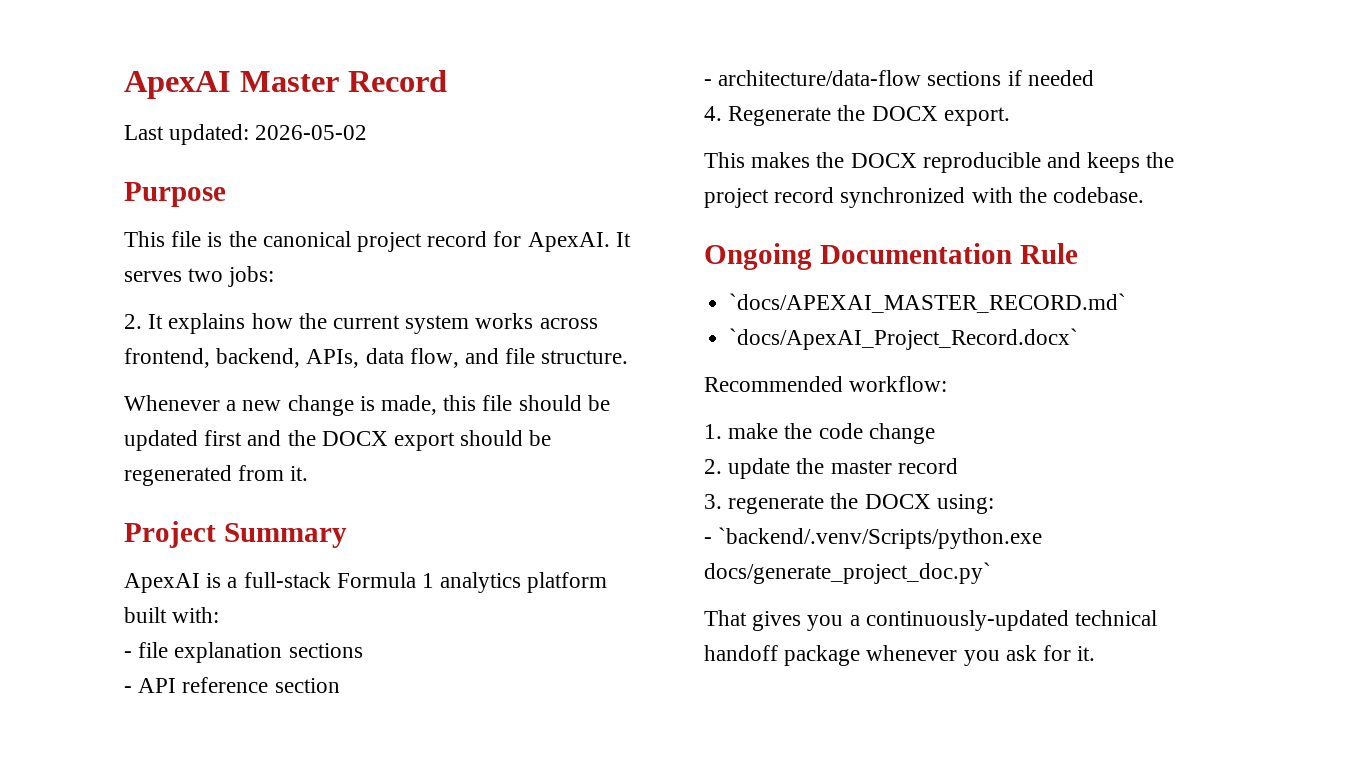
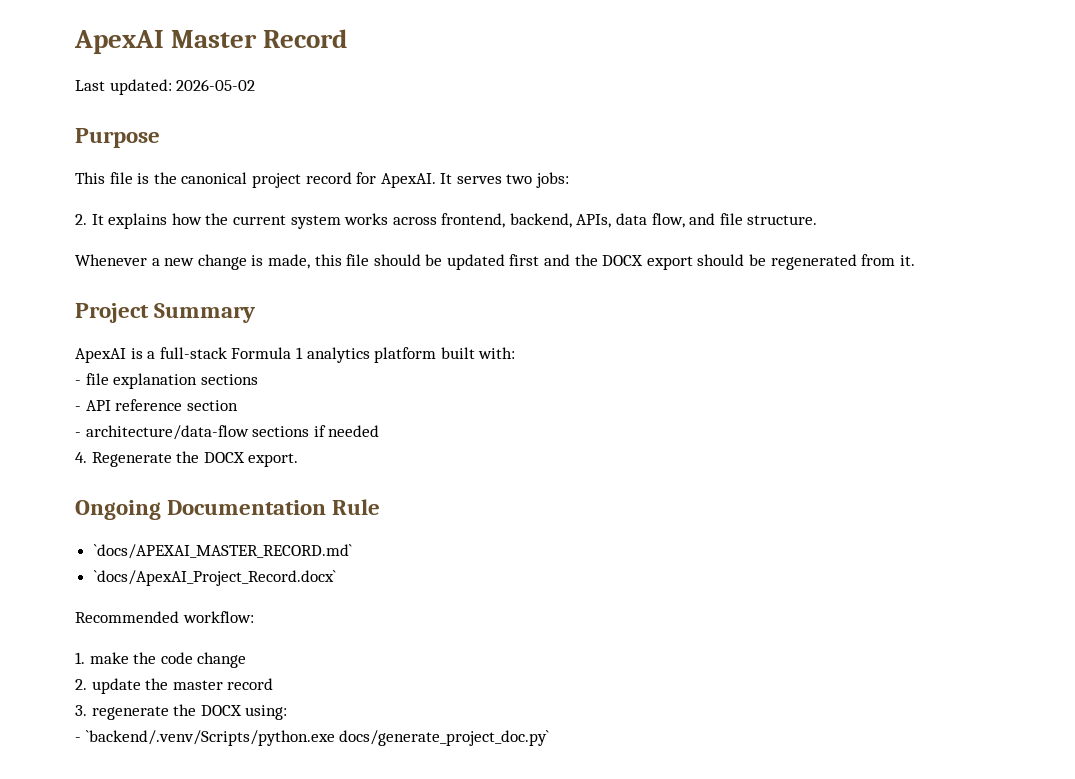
- This makes the DOCX reproducible and keeps the project record synchronized with the codebase.
- That gives you a continuously-updated technical handoff package whenever you ask for it.

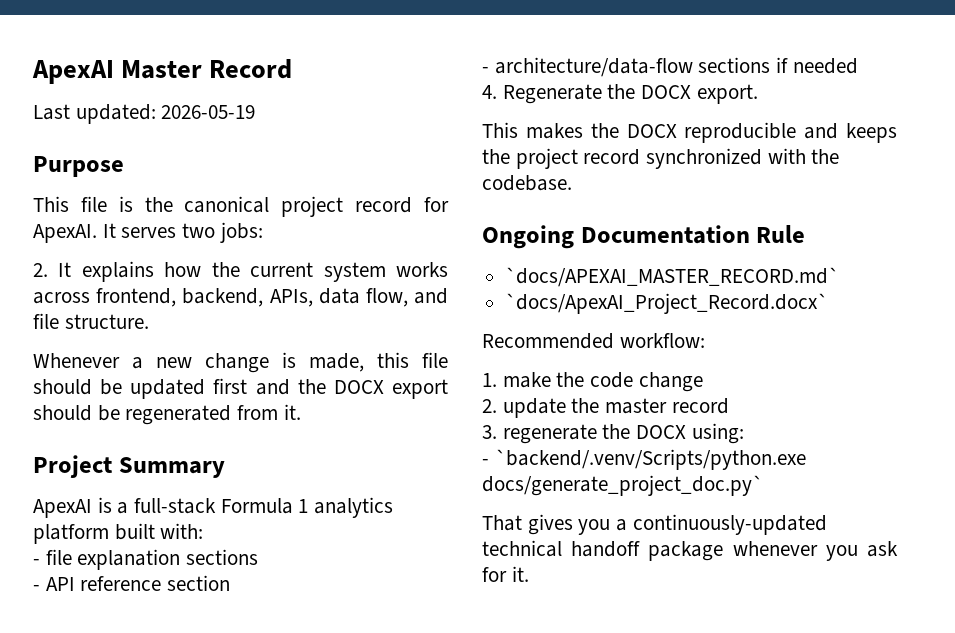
- Last updated: 2026-05-02
+ Last updated: 2026-05-19
+ This makes the DOCX reproducible and keeps the project record synchronized with the codebase.
+ That gives you a continuously-updated technical handoff package whenever you ask for it.

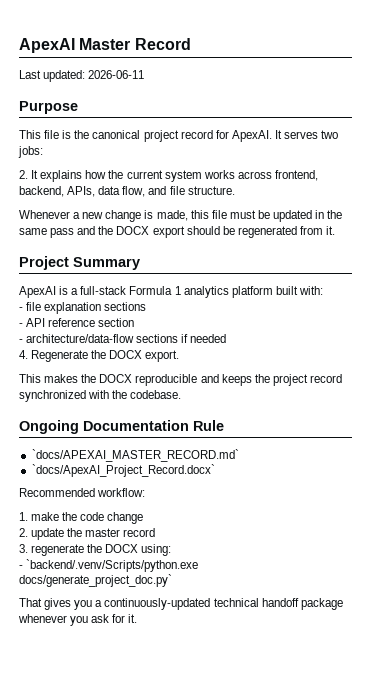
- Last updated: 2026-05-19
+ Last updated: 2026-06-11
- Whenever a new change is made, this file should be updated first and the DOCX export should be regenerated from it.
+ Whenever a new change is made, this file must be updated in the same pass and the DOCX export should be regenerated from it.

